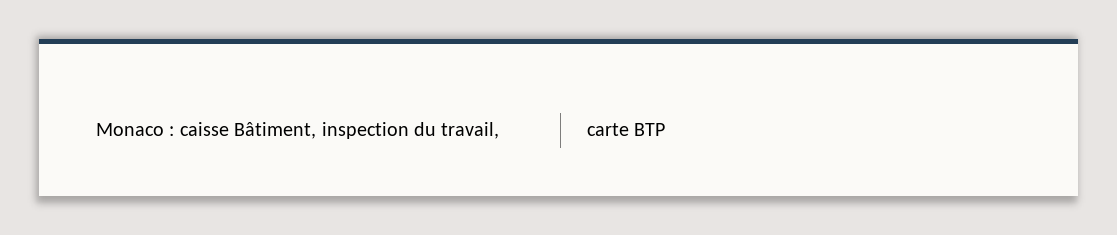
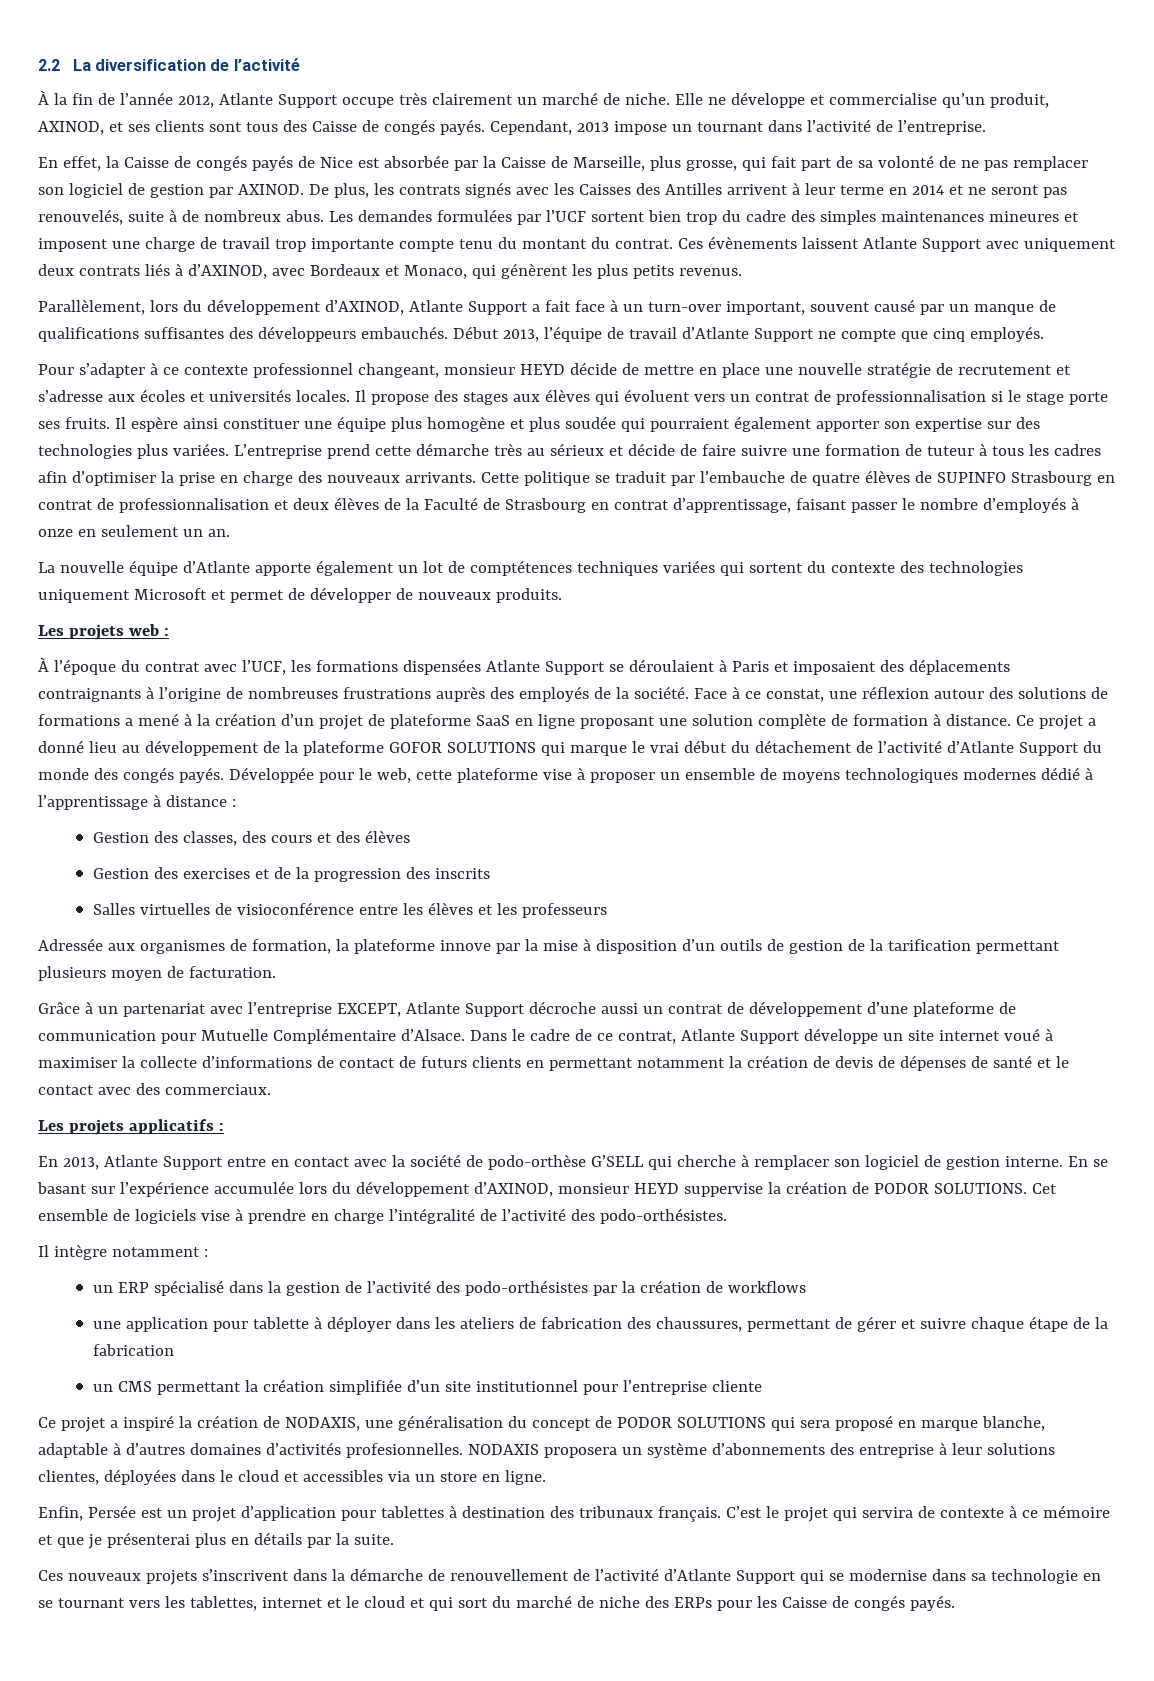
- Monaco : caisse Bâtiment, inspection du travail, carte BTP
+ 2.2 La diversification de l’activité
+ À la fin de l’année 2012, Atlante Support occupe très clairement un marché de niche. Elle ne développe et commercialise qu’un produit, AXINOD, et ses clients sont tous des Caisse de congés payés. Cependant, 2013 impose un tournant dans l’activité de l’entreprise.
+ En effet, la Caisse de congés payés de Nice est absorbée par la Caisse de Marseille, plus grosse, qui fait part de sa volonté de ne pas remplacer son logiciel de gestion par AXINOD. De plus, les contrats signés avec les Caisses des Antilles arrivent à leur terme en 2014 et ne seront pas renouvelés, suite à de nombreux abus. Les demandes formulées par l’UCF sortent bien trop du cadre des simples maintenances mineures et imposent une charge de travail trop importante compte tenu du montant du contrat. Ces évènements laissent Atlante Support avec uniquement deux contrats liés à d’AXINOD, avec Bordeaux et Monaco, qui génèrent les plus petits revenus.
+ Parallèlement, lors du développement d’AXINOD, Atlante Support a fait face à un turn-over important, souvent causé par un manque de qualifications suffisantes des développeurs embauchés. Début 2013, l’équipe de travail d’Atlante Support ne compte que cinq employés.
+ Pour s’adapter à ce contexte professionnel changeant, monsieur HEYD décide de mettre en place une nouvelle stratégie de recrutement et s’adresse aux écoles et universités locales. Il propose des stages aux élèves qui évoluent vers un contrat de professionnalisation si le stage porte ses fruits. Il espère ainsi constituer une équipe plus homogène et plus soudée qui pourraient également apporter son expertise sur des technologies plus variées. L’entreprise prend cette démarche très au sérieux et décide de faire suivre une formation de tuteur à tous les cadres afin d’optimiser la prise en charge des nouveaux arrivants. Cette politique se traduit par l’embauche de quatre élèves de SUPINFO Strasbourg en contrat de professionnalisation et deux élèves de la Faculté de Strasbourg en contrat d’apprentissage, faisant passer le nombre d’employés à onze en seulement un an.
+ La nouvelle équipe d’Atlante apporte également un lot de comptétences techniques variées qui sortent du contexte des technologies uniquement Microsoft et permet de développer de nouveaux produits.
+ Les projets web :
+ À l’époque du contrat avec l’UCF, les formations dispensées Atlante Support se déroulaient à Paris et imposaient des déplacements contraignants à l’origine de nombreuses frustrations auprès des employés de la société. Face à ce constat, une réflexion autour des solutions de formations a mené à la création d’un projet de plateforme SaaS en ligne proposant une solution complète de formation à distance. Ce projet a donné lieu au développement de la plateforme GOFOR SOLUTIONS qui marque le vrai début du détachement de l’activité d’Atlante Support du monde des congés payés. Développée pour le web, cette plateforme vise à proposer un ensemble de moyens technologiques modernes dédié à l’apprentissage à distance :
+ Gestion des classes, des cours et des élèves
+ Gestion des exercises et de la progression des inscrits
+ Salles virtuelles de visioconférence entre les élèves et les professeurs
+ Adressée aux organismes de formation, la plateforme innove par la mise à disposition d’un outils de gestion de la tarification permettant plusieurs moyen de facturation.
+ Grâce à un partenariat avec l’entreprise EXCEPT, Atlante Support décroche aussi un contrat de développement d’une plateforme de communication pour Mutuelle Complémentaire d’Alsace. Dans le cadre de ce contrat, Atlante Support développe un site internet voué à maximiser la collecte d’informations de contact de futurs clients en permettant notamment la création de devis de dépenses de santé et le contact avec des commerciaux.
+ Les projets applicatifs :
+ En 2013, Atlante Support entre en contact avec la société de podo-orthèse G’SELL qui cherche à remplacer son logiciel de gestion interne. En se basant sur l’expérience accumulée lors du développement d’AXINOD, monsieur HEYD suppervise la création de PODOR SOLUTIONS. Cet ensemble de logiciels vise à prendre en charge l’intégralité de l’activité des podo-orthésistes.
+ Il intègre notamment :
+ un ERP spécialisé dans la gestion de l’activité des podo-orthésistes par la création de workflows
+ une application pour tablette à déployer dans les ateliers de fabrication des chaussures, permettant de gérer et suivre chaque étape de la fabrication
+ un CMS permettant la création simplifiée d’un site institutionnel pour l’entreprise cliente
+ Ce projet a inspiré la création de NODAXIS, une généralisation du concept de PODOR SOLUTIONS qui sera proposé en marque blanche, adaptable à d’autres domaines d’activités profesionnelles. NODAXIS proposera un système d’abonnements des entreprise à leur solutions clientes, déployées dans le cloud et accessibles via un store en ligne.
+ Enfin, Persée est un projet d’application pour tablettes à destination des tribunaux français. C’est le projet qui servira de contexte à ce mémoire et que je présenterai plus en détails par la suite.
+ Ces nouveaux projets s’inscrivent dans la démarche de renouvellement de l’activité d’Atlante Support qui se modernise dans sa technologie en se tournant vers les tablettes, internet et le cloud et qui sort du marché de niche des ERPs pour les Caisse de congés payés.

